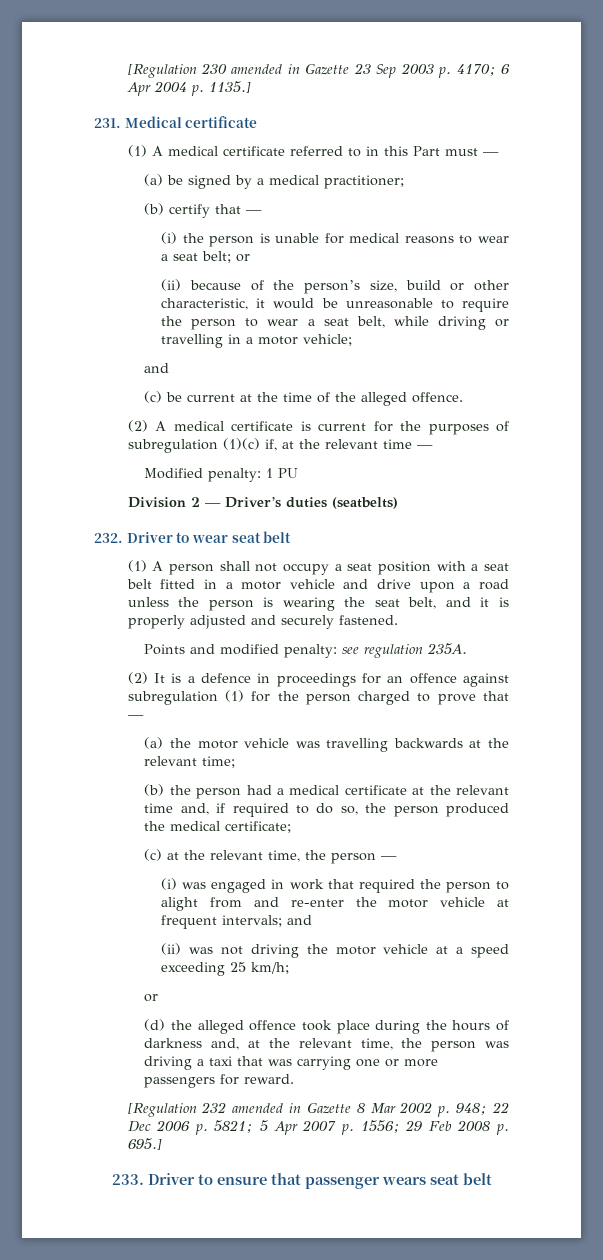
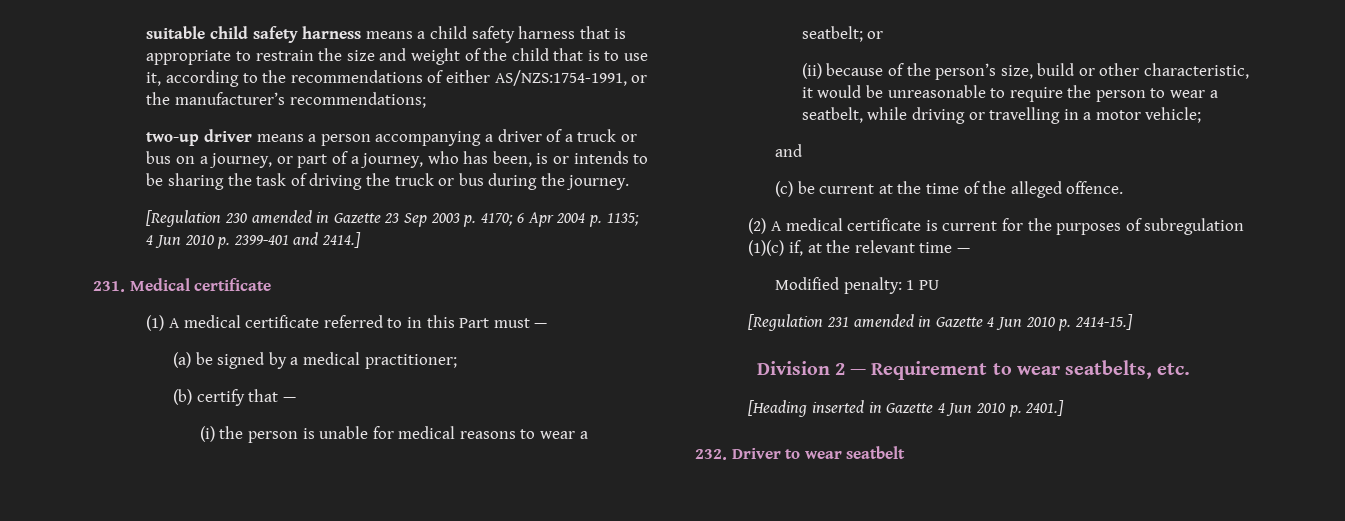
+ suitable child safety harness means a child safety harness that is appropriate to restrain the size and weight of the child that is to use it, according to the recommendations of either AS/NZS:1754-1991, or the manufacturer’s recommendations;
+ two-up driver means a person accompanying a driver of a truck or bus on a journey, or part of a journey, who has been, is or intends to be sharing the task of driving the truck or bus during the journey.
- [Regulation 230 amended in Gazette 23 Sep 2003 p. 4170; 6 Apr 2004 p. 1135.]
+ [Regulation 230 amended in Gazette 23 Sep 2003 p. 4170; 6 Apr 2004 p. 1135; 4 Jun 2010 p. 2399-401 and 2414.]
- (i) the person is unable for medical reasons to wear a seat belt; or
+ (i) the person is unable for medical reasons to wear a seatbelt; or
- (ii) because of the person’s size, build or other characteristic, it would be unreasonable to require the person to wear a seat belt, while driving or travelling in a motor vehicle;
+ (ii) because of the person’s size, build or other characteristic, it would be unreasonable to require the person to wear a seatbelt, while driving or travelling in a motor vehicle;
- Division 2 — Driver’s duties (seatbelts)
- 232. Driver to wear seat belt
- (1) A person shall not occupy a seat position with a seat belt fitted in a motor vehicle and drive upon a road unless the person is wearing the seat belt, and it is properly adjusted and securely fastened.
- Points and modified penalty: see regulation 235A.
- (2) It is a defence in proceedings for an offence against subregulation (1) for the person charged to prove that —
- (a) the motor vehicle was travelling backwards at the relevant time;
- (b) the person had a medical certificate at the relevant time and, if required to do so, the person produced the medical certificate;
- (c) at the relevant time, the person —
- (i) was engaged in work that required the person to alight from and re-enter the motor vehicle at frequent intervals; and
- (ii) was not driving the motor vehicle at a speed exceeding 25 km/h;
- or
- (d) the alleged offence took place during the hours of darkness and, at the relevant time, the person was driving a taxi that was carrying one or more passengers for reward.
- [Regulation 232 amended in Gazette 8 Mar 2002 p. 948; 22 Dec 2006 p. 5821; 5 Apr 2007 p. 1556; 29 Feb 2008 p. 695.]
- 233. Driver to ensure that passenger wears seat belt
+ [Regulation 231 amended in Gazette 4 Jun 2010 p. 2414-15.]
+ Division 2 — Requirement to wear seatbelts, etc.
+ [Heading inserted in Gazette 4 Jun 2010 p. 2401.]
+ 232. Driver to wear seatbelt

